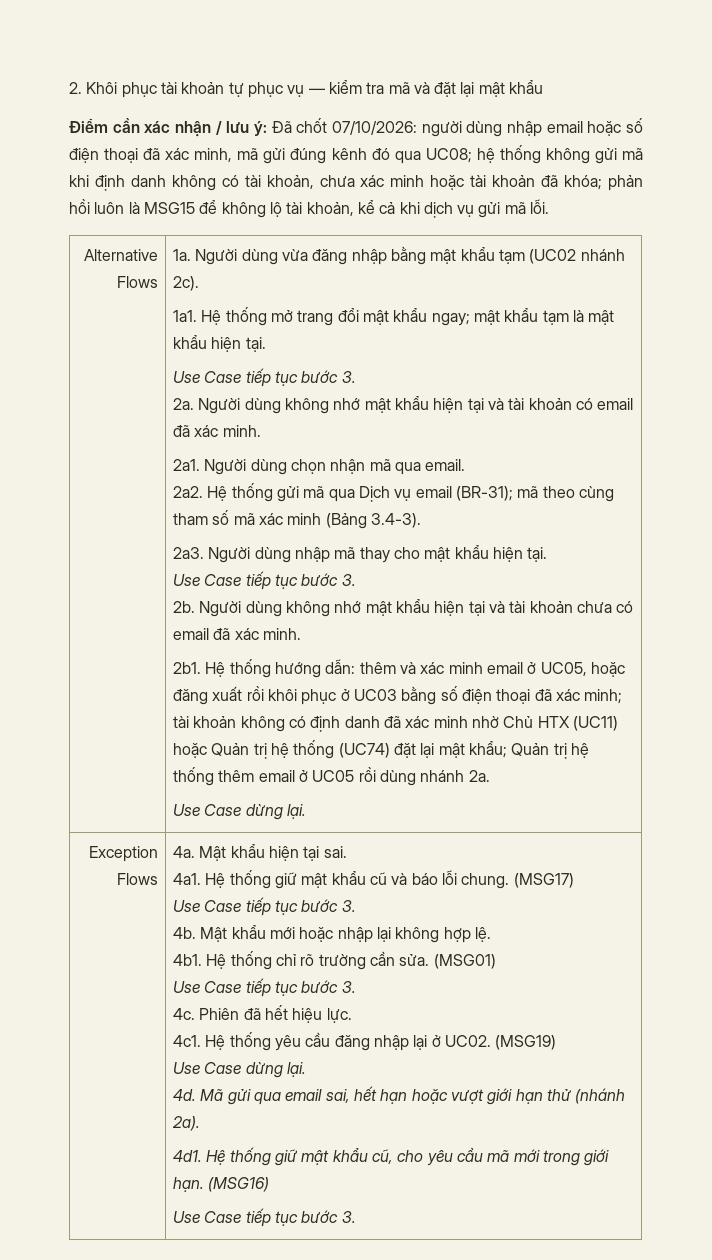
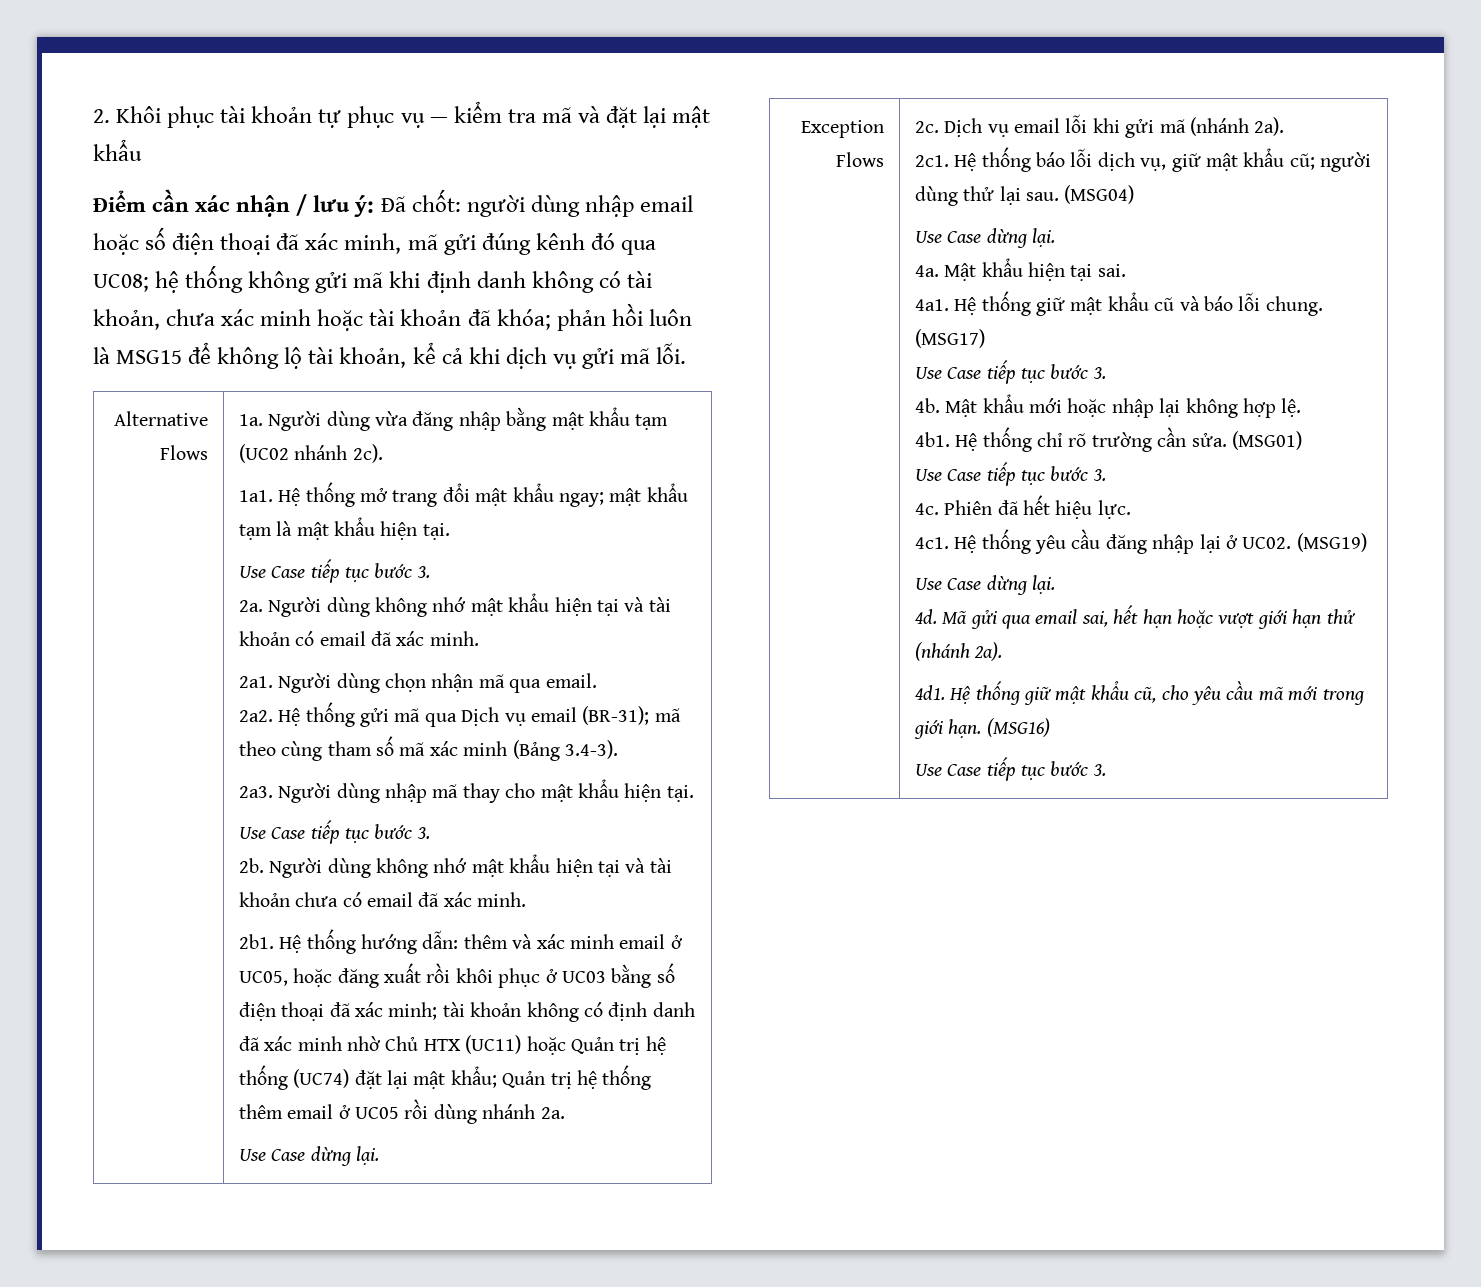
- Đã chốt 07/10/2026:
+ Đã chốt:
+ 2c. Dịch vụ email lỗi khi gửi mã (nhánh 2a).
+ 2c1. Hệ thống báo lỗi dịch vụ, giữ mật khẩu cũ; người dùng thử lại sau. (MSG04)
+ Use Case dừng lại.

